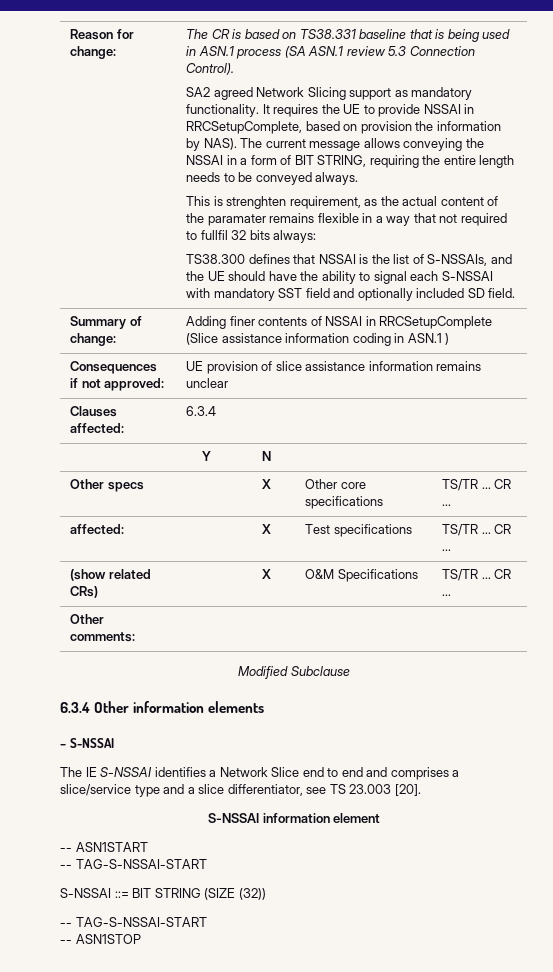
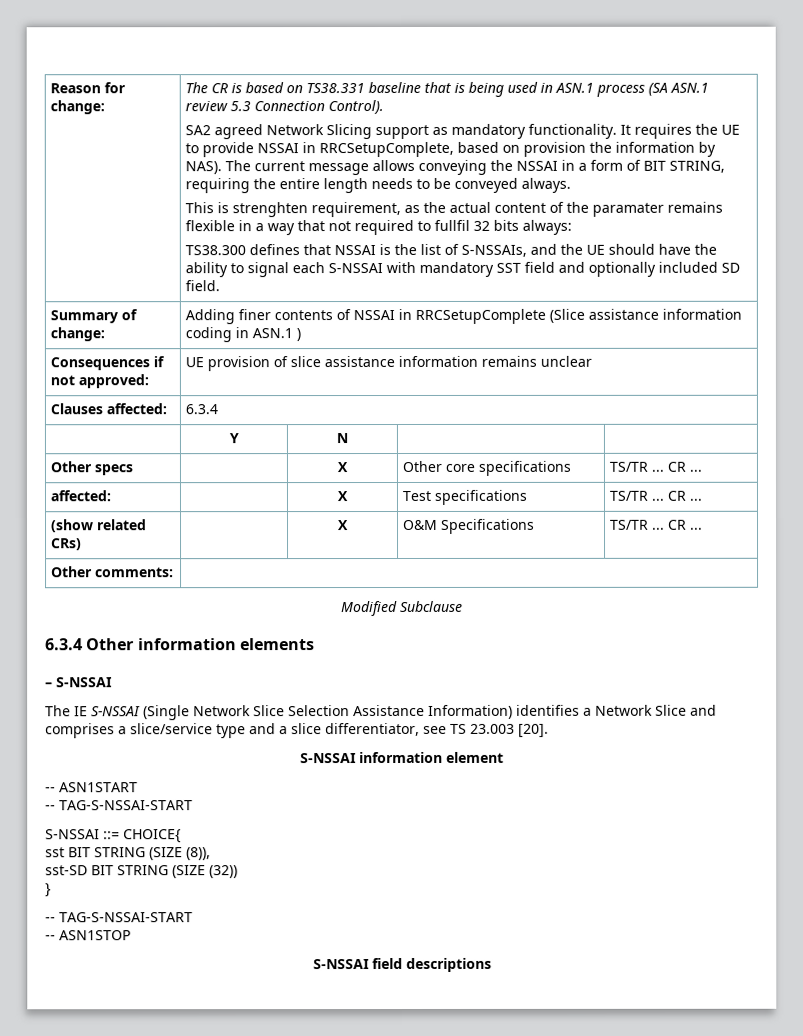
- The IE S-NSSAI identifies a Network Slice end to end and comprises a slice/service type and a slice differentiator, see TS 23.003 [20].
+ The IE S-NSSAI (Single Network Slice Selection Assistance Information) identifies a Network Slice and comprises a slice/service type and a slice differentiator, see TS 23.003 [20].
- S-NSSAI ::= BIT STRING (SIZE (32))
+ S-NSSAI ::= CHOICE{
+ sst BIT STRING (SIZE (8)),
+ sst-SD BIT STRING (SIZE (32))
+ }
+ S-NSSAI field descriptions

